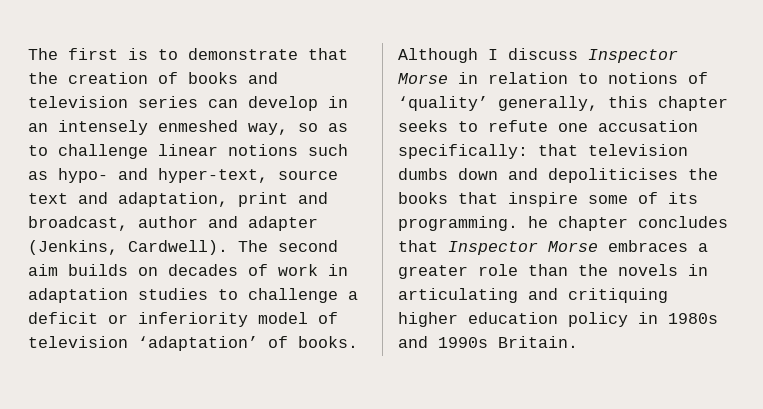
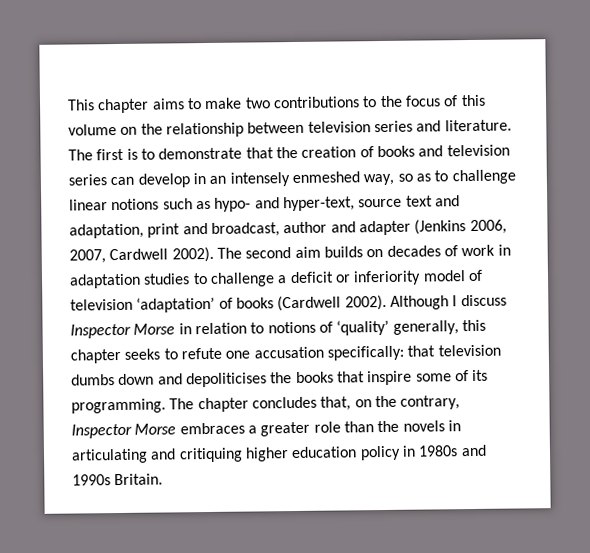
+ This chapter aims to make two contributions to the focus of this volume on the relationship between television series and literature.
- The first is to demonstrate that the creation of books and television series can develop in an intensely enmeshed way, so as to challenge linear notions such as hypo- and hyper-text, source text and adaptation, print and broadcast, author and adapter (Jenkins, Cardwell).
+ The first is to demonstrate that the creation of books and television series can develop in an intensely enmeshed way, so as to challenge linear notions such as hypo- and hyper-text, source text and adaptation, print and broadcast, author and adapter (Jenkins 2006, 2007, Cardwell 2002).
- The second aim builds on decades of work in adaptation studies to challenge a deficit or inferiority model of television ‘adaptation’ of books.
+ The second aim builds on decades of work in adaptation studies to challenge a deficit or inferiority model of television ‘adaptation’ of books (Cardwell 2002).
- Although I discuss Inspector Morse in relation to notions of ‘quality’ generally, this chapter seeks to refute one accusation specifically: that television dumbs down and depoliticises the books that inspire some of its programming. he chapter concludes that Inspector Morse embraces a greater role than the novels in articulating and critiquing higher education policy in 1980s and 1990s Britain.
+ Although I discuss Inspector Morse in relation to notions of ‘quality’ generally, this chapter seeks to refute one accusation specifically: that television dumbs down and depoliticises the books that inspire some of its programming. The chapter concludes that, on the contrary, Inspector Morse embraces a greater role than the novels in articulating and critiquing higher education policy in 1980s and 1990s Britain.

